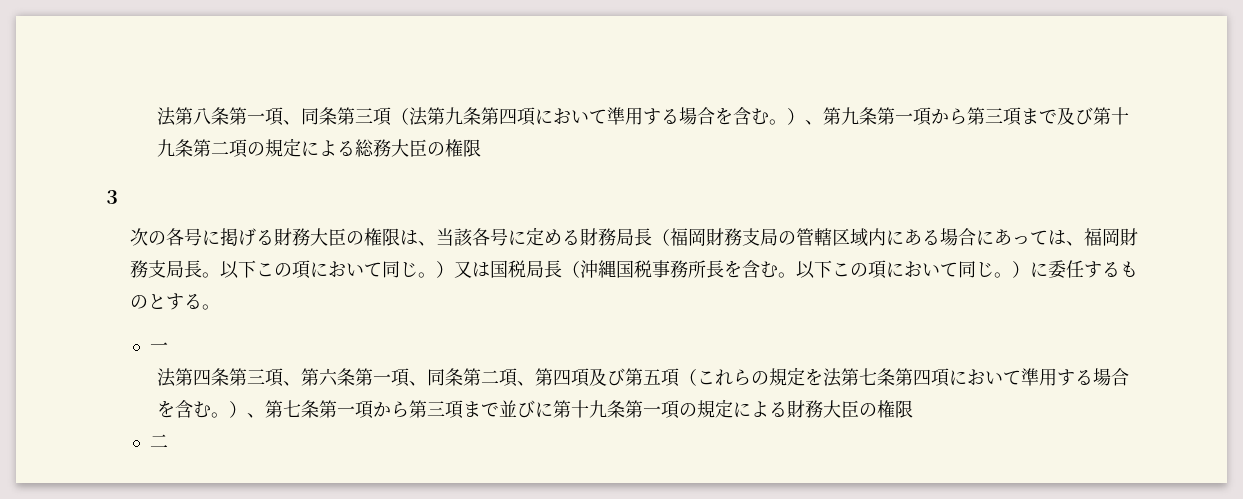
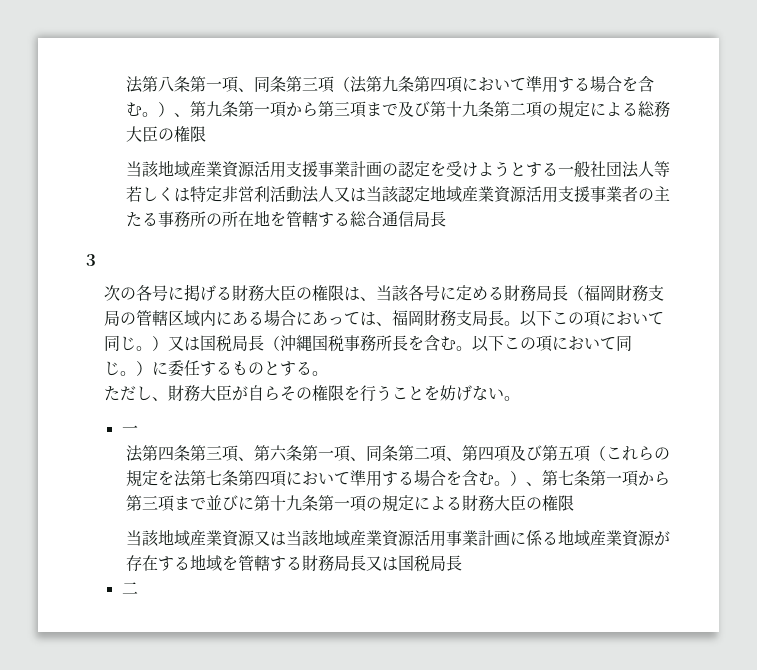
+ 当該地域産業資源活用支援事業計画の認定を受けようとする一般社団法人等若しくは特定非営利活動法人又は当該認定地域産業資源活用支援事業者の主たる事務所の所在地を管轄する総合通信局長
+ ただし、財務大臣が自らその権限を行うことを妨げない。
+ 当該地域産業資源又は当該地域産業資源活用事業計画に係る地域産業資源が存在する地域を管轄する財務局長又は国税局長

